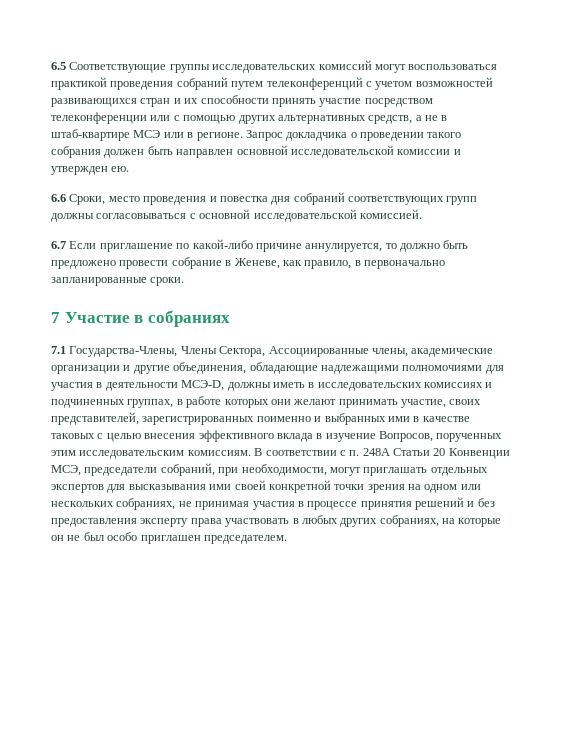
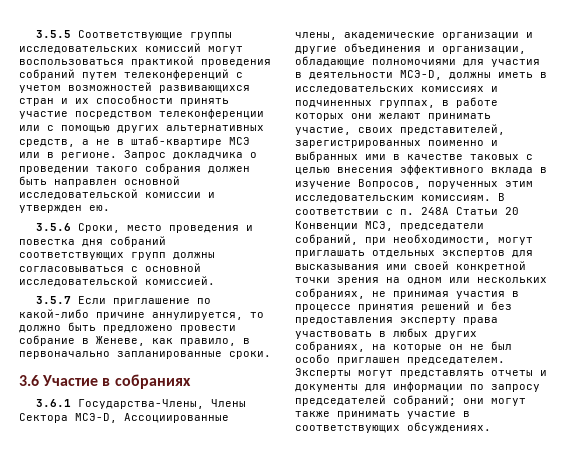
- 6.5 Соответствующие группы исследовательских комиссий могут воспользоваться практикой проведения собраний путем телеконференций с учетом возможностей развивающихся стран и их способности принять участие посредством телеконференции или с помощью других альтернативных средств, а не в штаб-квартире МСЭ или в регионе.
+ 3.5.5 Соответствующие группы исследовательских комиссий могут воспользоваться практикой проведения собраний путем телеконференций с учетом возможностей развивающихся стран и их способности принять участие посредством телеконференции или с помощью других альтернативных средств, а не в штаб-квартире МСЭ или в регионе.
- 6.6 Сроки, место проведения и повестка дня собраний соответствующих групп должны согласовываться с основной исследовательской комиссией.
+ 3.5.6 Сроки, место проведения и повестка дня собраний соответствующих групп должны согласовываться с основной исследовательской комиссией.
- 6.7 Если приглашение по какой-либо причине аннулируется, то должно быть предложено провести собрание в Женеве, как правило, в первоначально запланированные сроки.
+ 3.5.7 Если приглашение по какой-либо причине аннулируется, то должно быть предложено провести собрание в Женеве, как правило, в первоначально запланированные сроки.
- 7 Участие в собраниях
+ 3.6 Участие в собраниях
- 7.1 Государства-Члены, Члены Сектора, Ассоциированные члены, академические организации и другие объединения, обладающие надлежащими полномочиями для участия в деятельности МСЭ-D, должны иметь в исследовательских комиссиях и подчиненных группах, в работе которых они желают принимать участие, своих представителей, зарегистрированных поименно и выбранных ими в качестве таковых с целью внесения эффективного вклада в изучение Вопросов, порученных этим исследовательским комиссиям.
+ 3.6.1 Государства-Члены, Члены Сектора МСЭ-D, Ассоциированные члены, академические организации и другие объединения и организации, обладающие полномочиями для участия в деятельности МСЭ-D, должны иметь в исследовательских комиссиях и подчиненных группах, в работе которых они желают принимать участие, своих представителей, зарегистрированных поименно и выбранных ими в качестве таковых с целью внесения эффективного вклада в изучение Вопросов, порученных этим исследовательским комиссиям.
+ Эксперты могут представлять отчеты и документы для информации по запросу председателей собраний; они могут также принимать участие в соответствующих обсуждениях.

